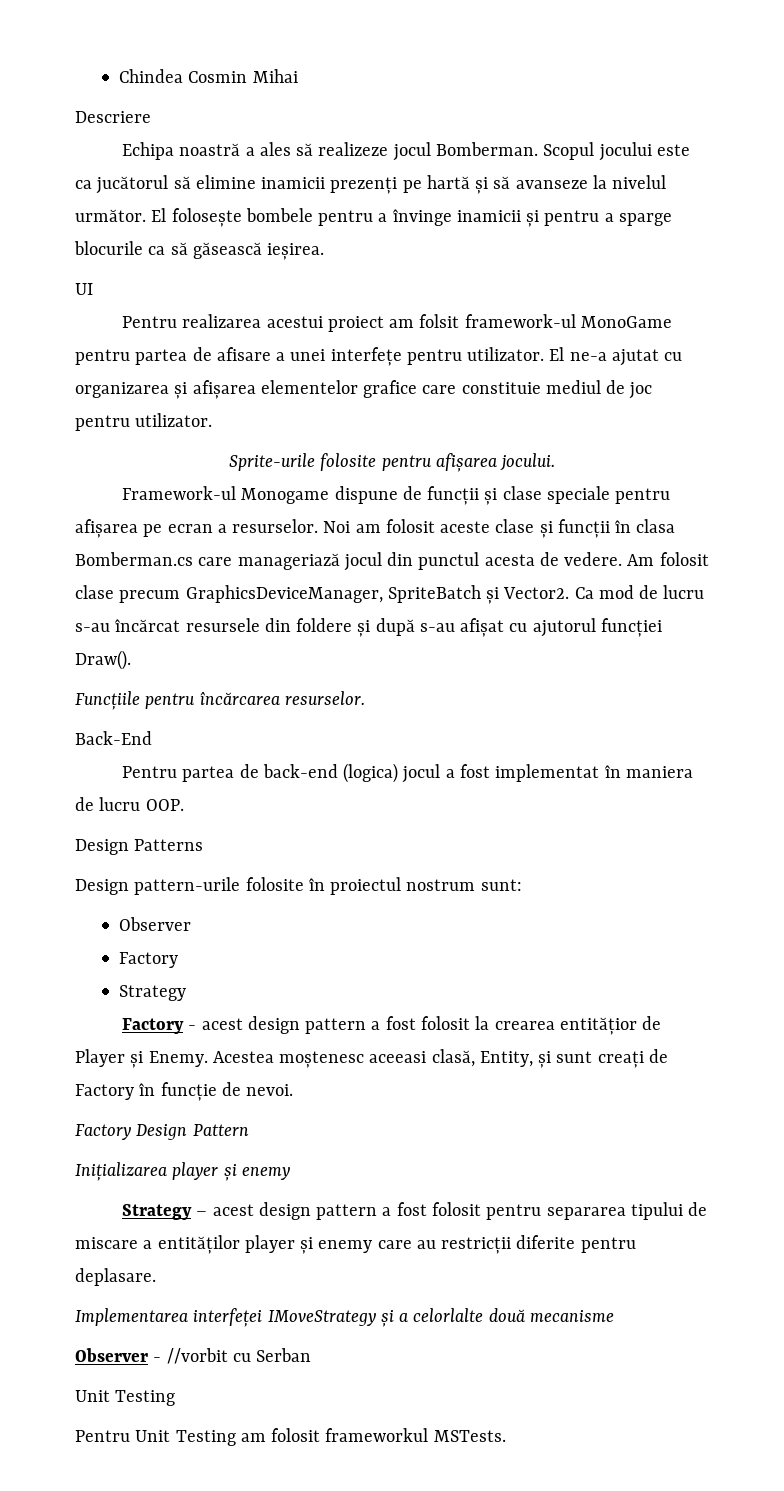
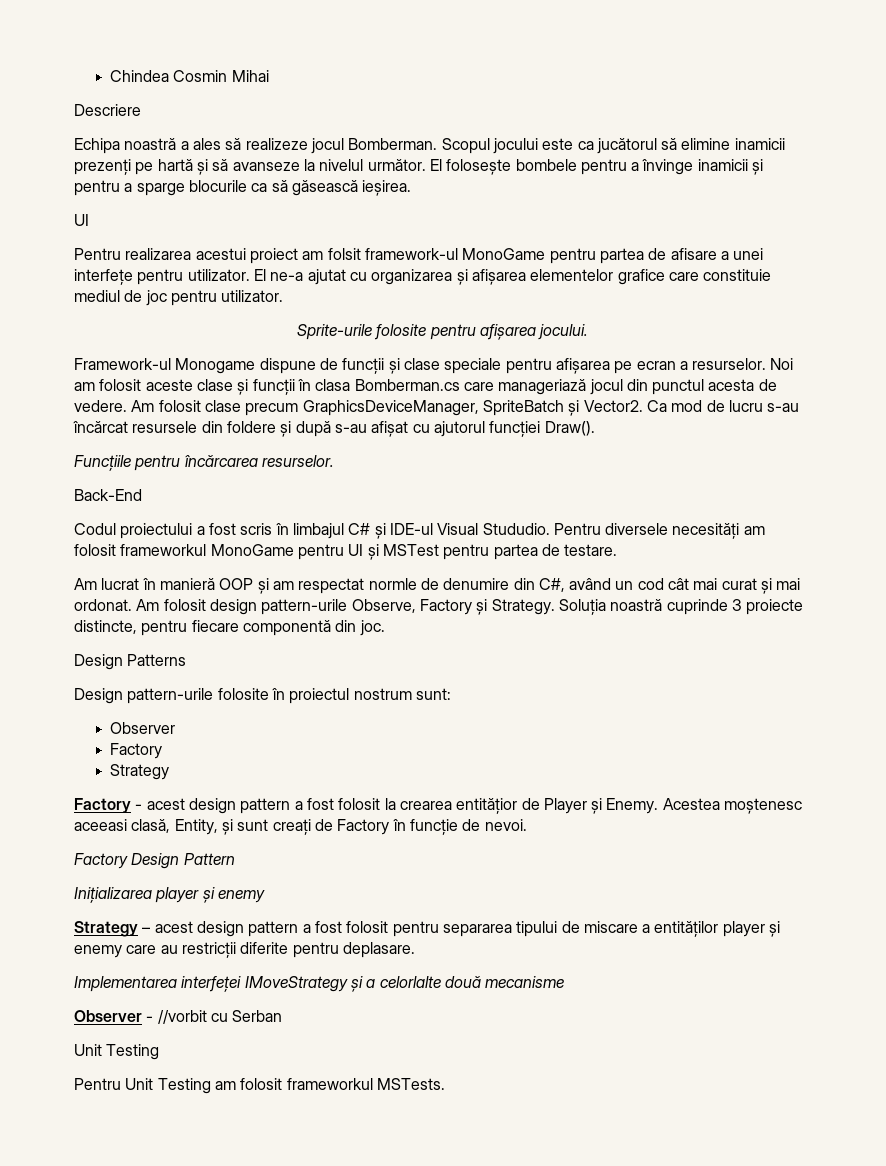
- Pentru partea de back-end (logica) jocul a fost implementat în maniera de lucru OOP.
+ Codul proiectului a fost scris în limbajul C# și IDE-ul Visual Stududio. Pentru diversele necesități am folosit frameworkul MonoGame pentru UI și MSTest pentru partea de testare.
+ Am lucrat în manieră OOP și am respectat normle de denumire din C#, având un cod cât mai curat și mai ordonat. Am folosit design pattern-urile Observe, Factory și Strategy. Soluția noastră cuprinde 3 proiecte distincte, pentru fiecare componentă din joc.

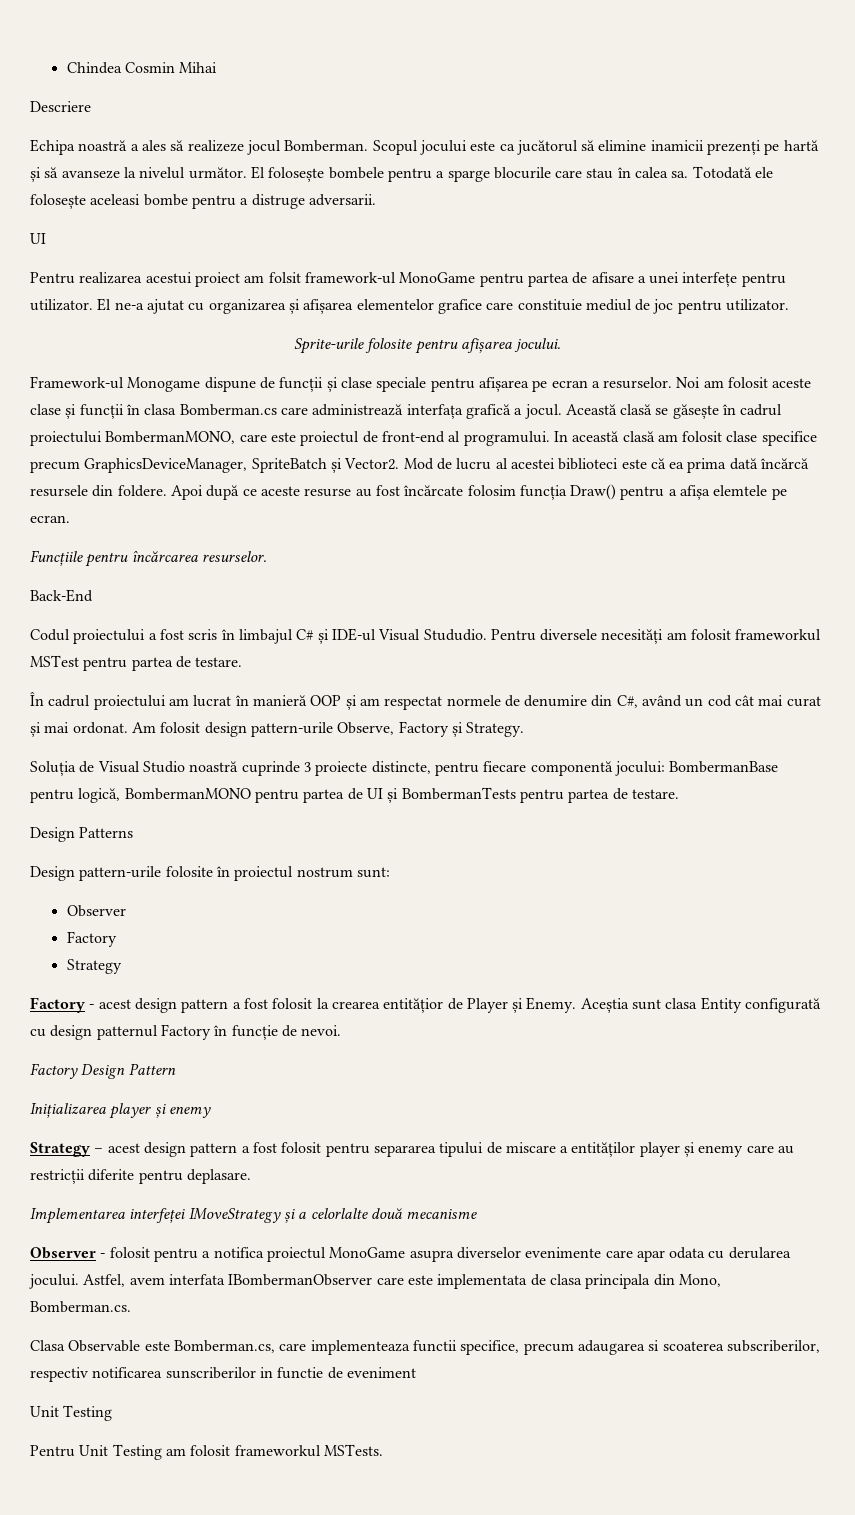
- El folosește bombele pentru a învinge inamicii și pentru a sparge blocurile ca să găsească ieșirea.
+ El folosește bombele pentru a sparge blocurile care stau în calea sa. Totodată ele folosește aceleasi bombe pentru a distruge adversarii.
- Noi am folosit aceste clase și funcții în clasa Bomberman.cs care manageriază jocul din punctul acesta de vedere. Am folosit clase precum GraphicsDeviceManager, SpriteBatch și Vector2.
+ Noi am folosit aceste clase și funcții în clasa Bomberman.cs care administrează interfața grafică a jocul. Această clasă se găsește în cadrul proiectului BombermanMONO, care este proiectul de front-end al programului. In această clasă am folosit clase specifice precum GraphicsDeviceManager, SpriteBatch și Vector2.
- Ca mod de lucru s-au încărcat resursele din foldere și după s-au afișat cu ajutorul funcției Draw().
+ Mod de lucru al acestei biblioteci este că ea prima dată încărcă resursele din foldere. Apoi după ce aceste resurse au fost încărcate folosim funcția Draw() pentru a afișa elemtele pe ecran.
- Pentru diversele necesități am folosit frameworkul MonoGame pentru UI și MSTest pentru partea de testare.
+ Pentru diversele necesități am folosit frameworkul MSTest pentru partea de testare.
- Am lucrat în manieră OOP și am respectat normle de denumire din C#, având un cod cât mai curat și mai ordonat.
+ În cadrul proiectului am lucrat în manieră OOP și am respectat normele de denumire din C#, având un cod cât mai curat și mai ordonat.
- Am folosit design pattern-urile Observe, Factory și Strategy. Soluția noastră cuprinde 3 proiecte distincte, pentru fiecare componentă din joc.
+ Am folosit design pattern-urile Observe, Factory și Strategy.
+ Soluția de Visual Studio noastră cuprinde 3 proiecte distincte, pentru fiecare componentă jocului: BombermanBase pentru logică, BombermanMONO pentru partea de UI și BombermanTests pentru partea de testare.
- Acestea moștenesc aceeasi clasă, Entity, și sunt creați de Factory în funcție de nevoi.
+ Aceștia sunt clasa Entity configurată cu design patternul Factory în funcție de nevoi.
- Observer - //vorbit cu Serban
+ Observer - folosit pentru a notifica proiectul MonoGame asupra diverselor evenimente care apar odata cu derularea jocului. Astfel, avem interfata IBombermanObserver care este implementata de clasa principala din Mono, Bomberman.cs.
+ Clasa Observable este Bomberman.cs, care implementeaza functii specifice, precum adaugarea si scoaterea subscriberilor, respectiv notificarea sunscriberilor in functie de eveniment

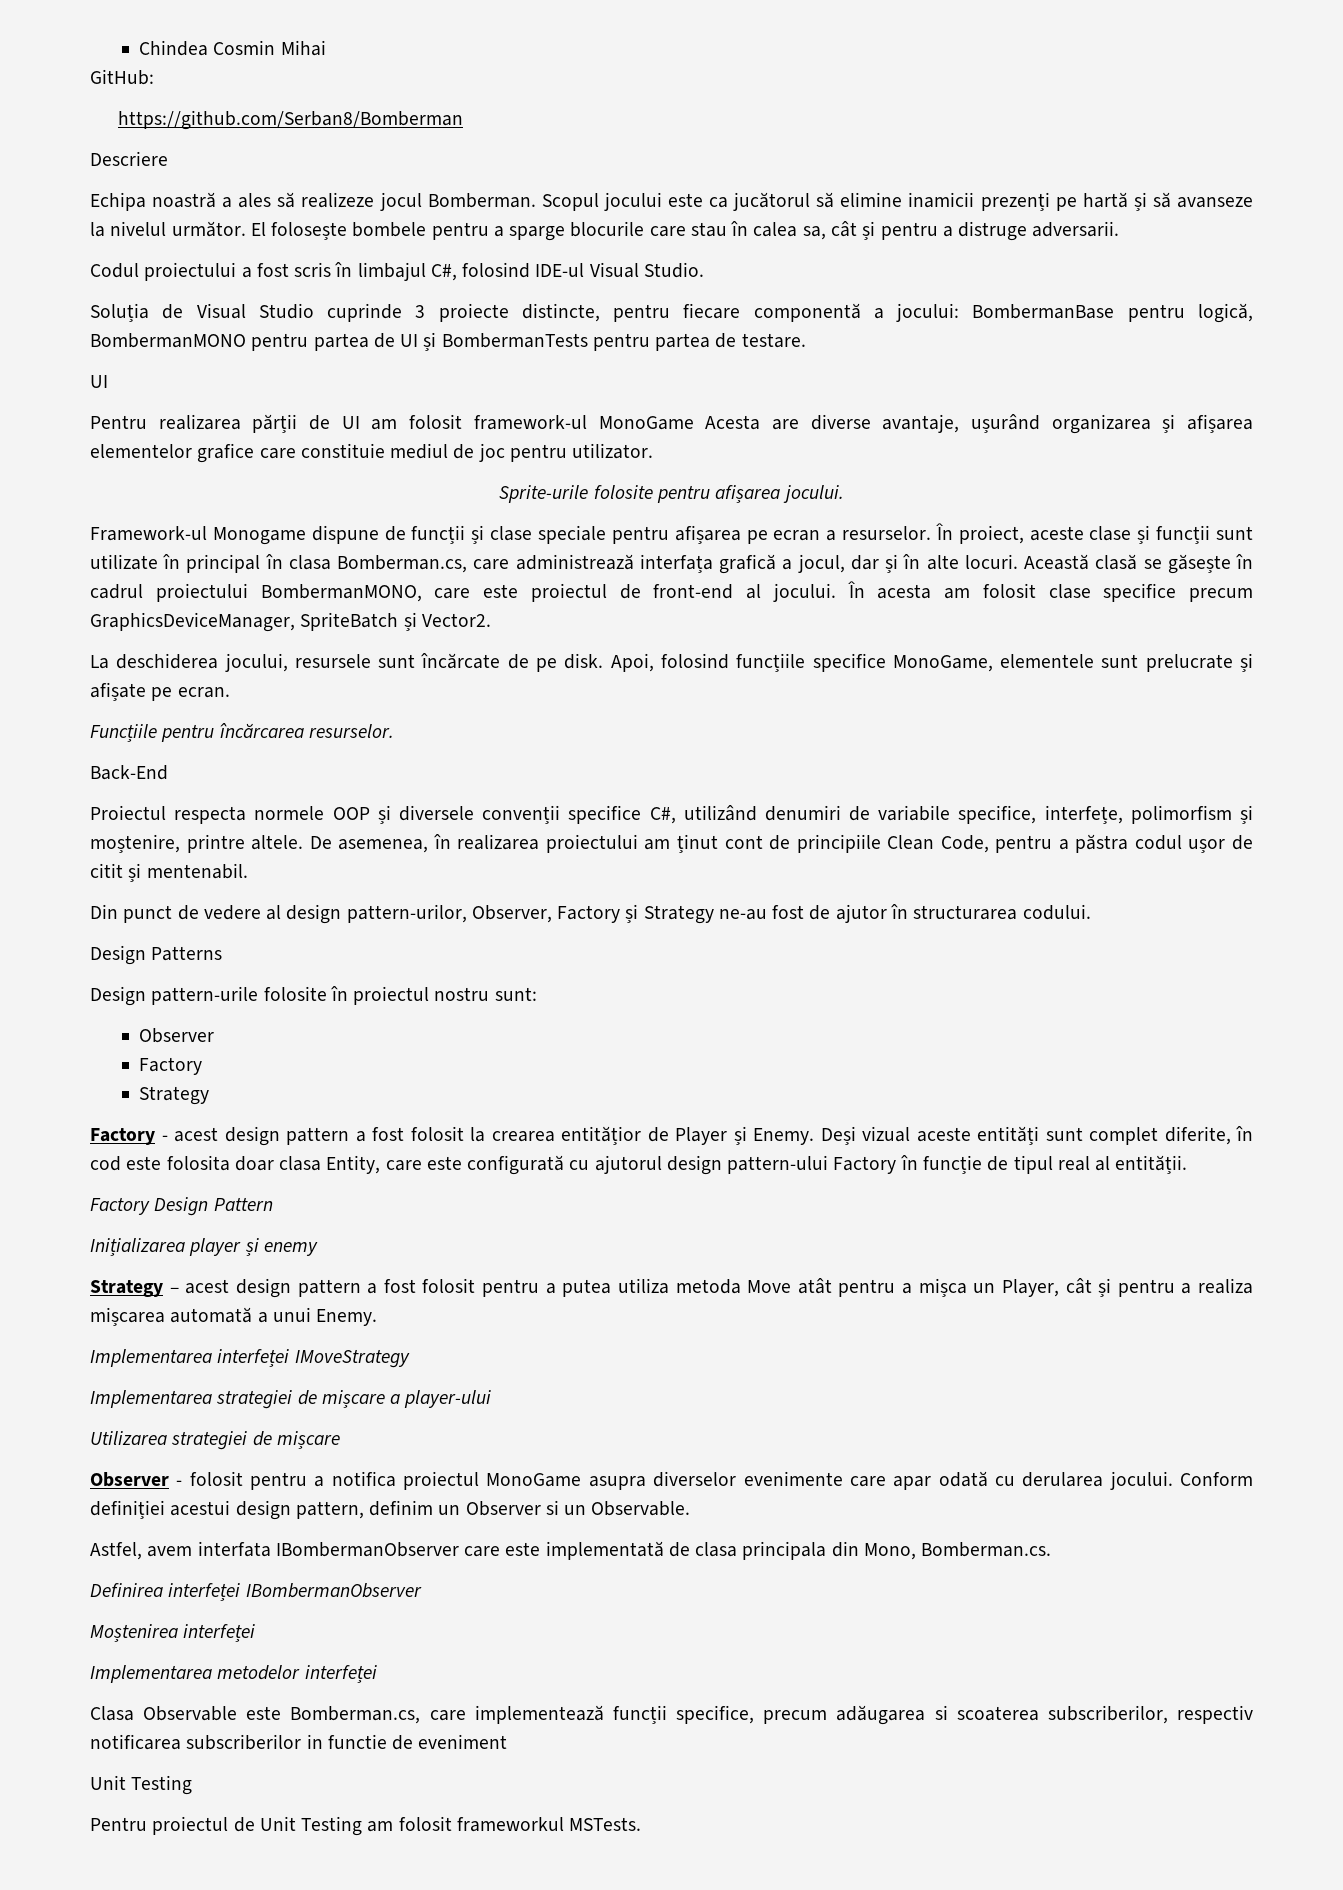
+ GitHub:
+ https://github.com/Serban8/Bomberman
- El folosește bombele pentru a sparge blocurile care stau în calea sa. Totodată ele folosește aceleasi bombe pentru a distruge adversarii.
+ El folosește bombele pentru a sparge blocurile care stau în calea sa, cât și pentru a distruge adversarii.
+ Codul proiectului a fost scris în limbajul C#, folosind IDE-ul Visual Studio.
+ Soluția de Visual Studio cuprinde 3 proiecte distincte, pentru fiecare componentă a jocului: BombermanBase pentru logică, BombermanMONO pentru partea de UI și BombermanTests pentru partea de testare.
  UI
- Pentru realizarea acestui proiect am folsit framework-ul MonoGame pentru partea de afisare a unei interfețe pentru utilizator. El ne-a ajutat cu organizarea și afișarea elementelor grafice care constituie mediul de joc pentru utilizator.
+ Pentru realizarea părții de UI am folosit framework-ul MonoGame Acesta are diverse avantaje, ușurând organizarea și afișarea elementelor grafice care constituie mediul de joc pentru utilizator.
- Noi am folosit aceste clase și funcții în clasa Bomberman.cs care administrează interfața grafică a jocul.
+ În proiect, aceste clase și funcții sunt utilizate în principal în clasa Bomberman.cs, care administrează interfața grafică a jocul, dar și în alte locuri.
- Această clasă se găsește în cadrul proiectului BombermanMONO, care este proiectul de front-end al programului. In această clasă am folosit clase specifice precum GraphicsDeviceManager, SpriteBatch și Vector2. Mod de lucru al acestei biblioteci este că ea prima dată încărcă resursele din foldere. Apoi după ce aceste resurse au fost încărcate folosim funcția Draw() pentru a afișa elemtele pe ecran.
+ Această clasă se găsește în cadrul proiectului BombermanMONO, care este proiectul de front-end al jocului. În acesta am folosit clase specifice precum GraphicsDeviceManager, SpriteBatch și Vector2.
+ La deschiderea jocului, resursele sunt încărcate de pe disk. Apoi, folosind funcțiile specifice MonoGame, elementele sunt prelucrate și afișate pe ecran.
- Codul proiectului a fost scris în limbajul C# și IDE-ul Visual Stududio. Pentru diversele necesități am folosit frameworkul MSTest pentru partea de testare.
- În cadrul proiectului am lucrat în manieră OOP și am respectat normele de denumire din C#, având un cod cât mai curat și mai ordonat. Am folosit design pattern-urile Observe, Factory și Strategy.
- Soluția de Visual Studio noastră cuprinde 3 proiecte distincte, pentru fiecare componentă jocului: BombermanBase pentru logică, BombermanMONO pentru partea de UI și BombermanTests pentru partea de testare.
+ Proiectul respecta normele OOP și diversele convenții specifice C#, utilizând denumiri de variabile specifice, interfețe, polimorfism și moștenire, printre altele. De asemenea, în realizarea proiectului am ținut cont de principiile Clean Code, pentru a păstra codul ușor de citit și mentenabil.
+ Din punct de vedere al design pattern-urilor, Observer, Factory și Strategy ne-au fost de ajutor în structurarea codului.
- Design pattern-urile folosite în proiectul nostrum sunt:
+ Design pattern-urile folosite în proiectul nostru sunt:
- Aceștia sunt clasa Entity configurată cu design patternul Factory în funcție de nevoi.
+ Deși vizual aceste entități sunt complet diferite, în cod este folosita doar clasa Entity, care este configurată cu ajutorul design pattern-ului Factory în funcție de tipul real al entității.
- Strategy – acest design pattern a fost folosit pentru separarea tipului de miscare a entităților player și enemy care au restricții diferite pentru deplasare.
- Implementarea interfeței IMoveStrategy și a celorlalte două mecanisme
+ Strategy – acest design pattern a fost folosit pentru a putea utiliza metoda Move atât pentru a mișca un Player, cât și pentru a realiza mișcarea automată a unui Enemy.
+ Implementarea interfeței IMoveStrategy
+ Implementarea strategiei de mișcare a player-ului
+ Utilizarea strategiei de mișcare
- Observer - folosit pentru a notifica proiectul MonoGame asupra diverselor evenimente care apar odata cu derularea jocului. Astfel, avem interfata IBombermanObserver care este implementata de clasa principala din Mono, Bomberman.cs.
+ Observer - folosit pentru a notifica proiectul MonoGame asupra diverselor evenimente care apar odată cu derularea jocului. Conform definiției acestui design pattern, definim un Observer si un Observable.
+ Astfel, avem interfata IBombermanObserver care este implementată de clasa principala din Mono, Bomberman.cs.
+ Definirea interfeței IBombermanObserver
+ Moștenirea interfeței
+ Implementarea metodelor interfeței
- Clasa Observable este Bomberman.cs, care implementeaza functii specifice, precum adaugarea si scoaterea subscriberilor, respectiv notificarea sunscriberilor in functie de eveniment
+ Clasa Observable este Bomberman.cs, care implementează funcții specifice, precum adăugarea si scoaterea subscriberilor, respectiv notificarea subscriberilor in functie de eveniment
- Pentru Unit Testing am folosit frameworkul MSTests.
+ Pentru proiectul de Unit Testing am folosit frameworkul MSTests.

